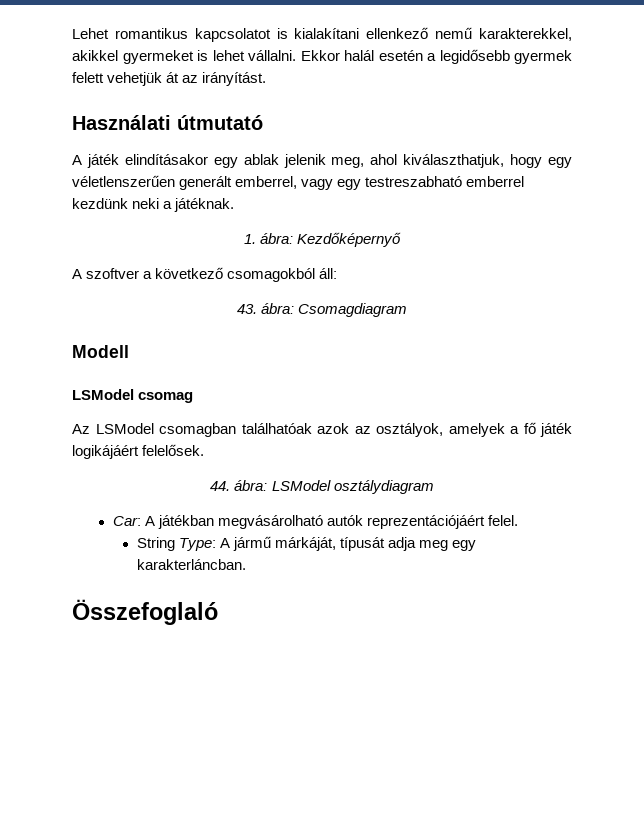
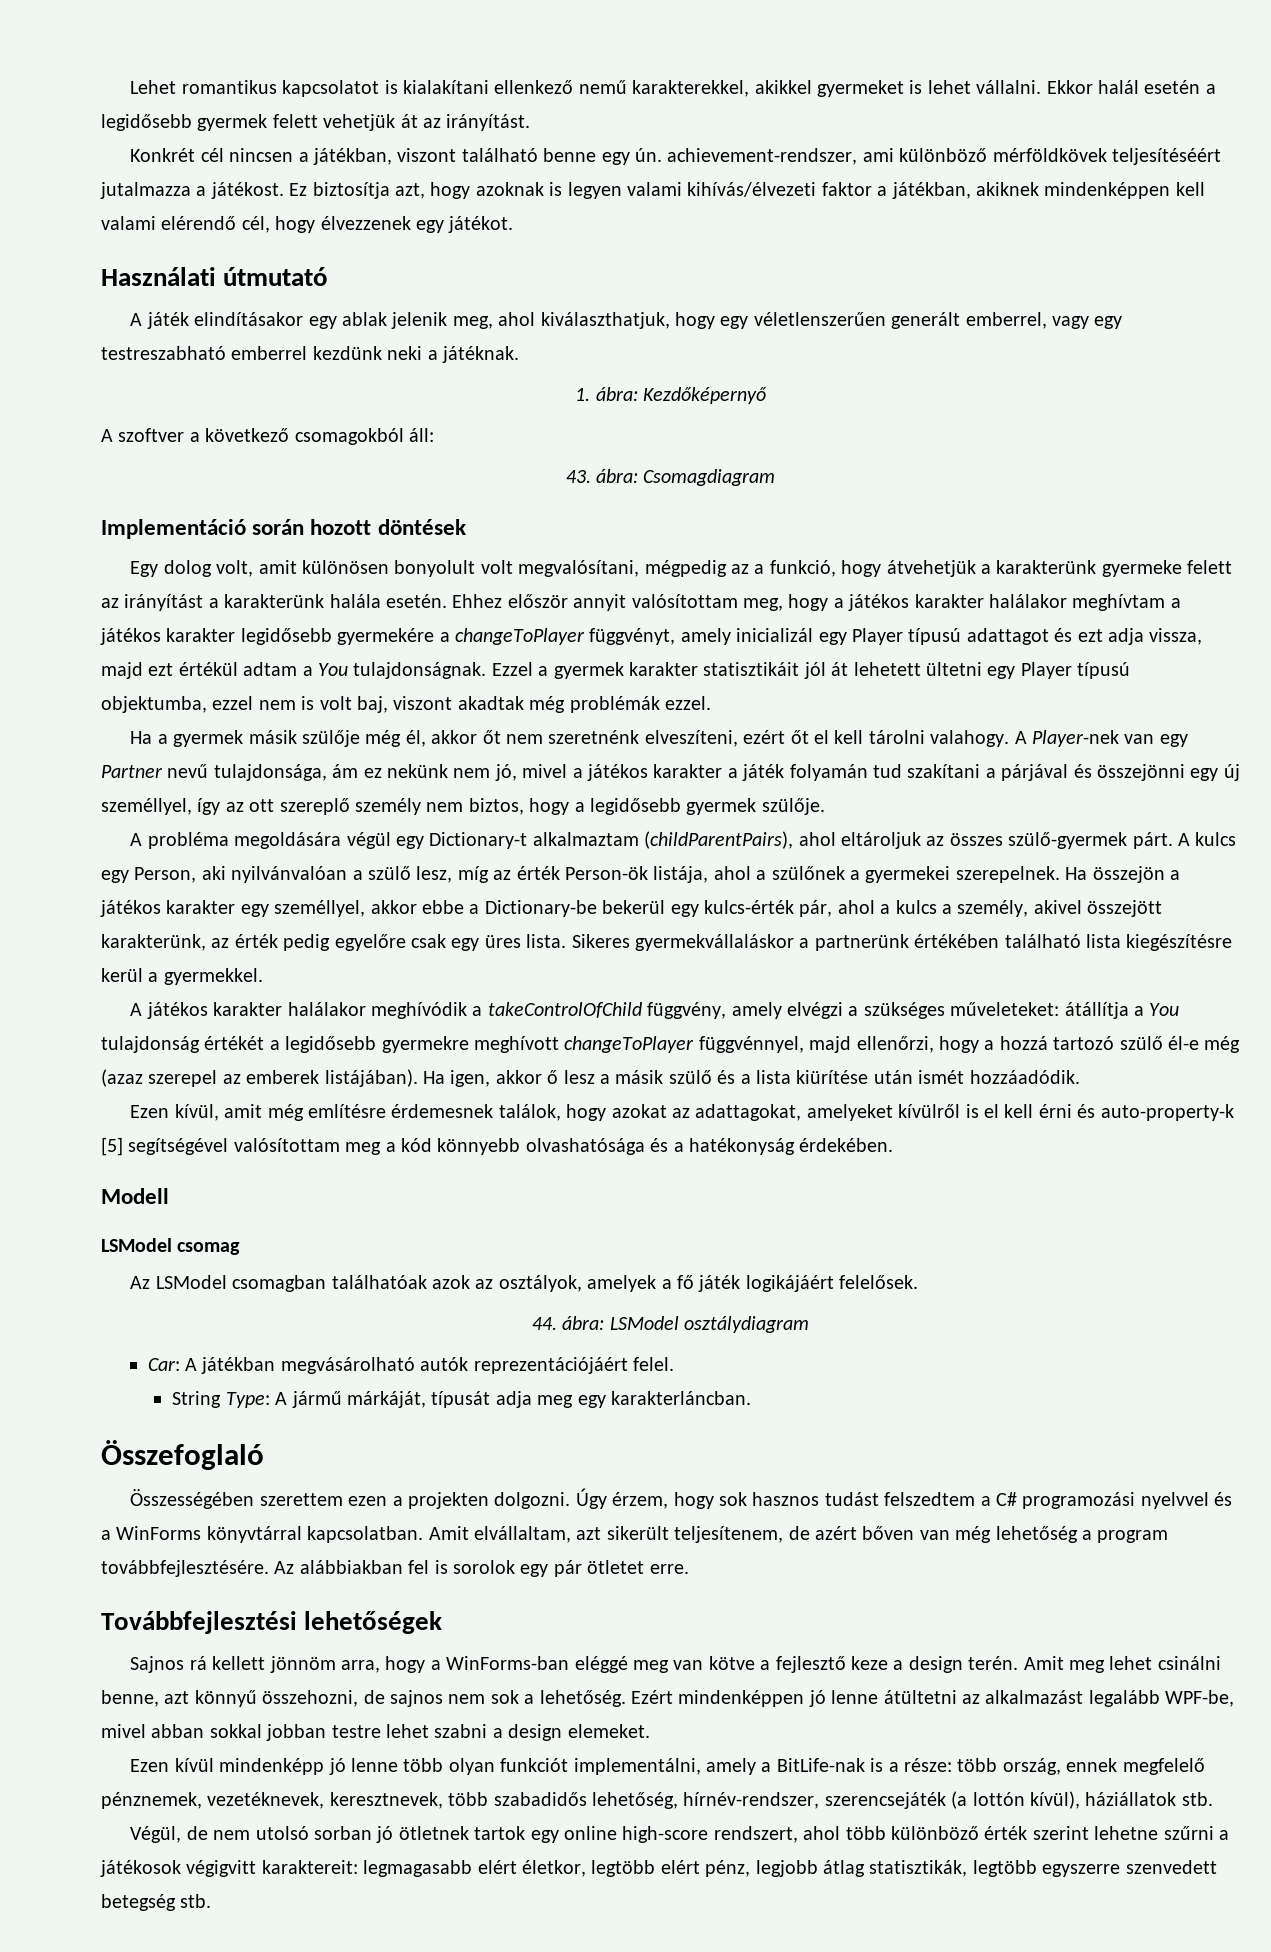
+ Konkrét cél nincsen a játékban, viszont található benne egy ún. achievement-rendszer, ami különböző mérföldkövek teljesítéséért jutalmazza a játékost. Ez biztosítja azt, hogy azoknak is legyen valami kihívás/élvezeti faktor a játékban, akiknek mindenképpen kell valami elérendő cél, hogy élvezzenek egy játékot.
+ Implementáció során hozott döntések
+ Egy dolog volt, amit különösen bonyolult volt megvalósítani, mégpedig az a funkció, hogy átvehetjük a karakterünk gyermeke felett az irányítást a karakterünk halála esetén. Ehhez először annyit valósítottam meg, hogy a játékos karakter halálakor meghívtam a játékos karakter legidősebb gyermekére a changeToPlayer függvényt, amely inicializál egy Player típusú adattagot és ezt adja vissza, majd ezt értékül adtam a You tulajdonságnak. Ezzel a gyermek karakter statisztikáit jól át lehetett ültetni egy Player típusú objektumba, ezzel nem is volt baj, viszont akadtak még problémák ezzel.
+ Ha a gyermek másik szülője még él, akkor őt nem szeretnénk elveszíteni, ezért őt el kell tárolni valahogy. A Player-nek van egy Partner nevű tulajdonsága, ám ez nekünk nem jó, mivel a játékos karakter a játék folyamán tud szakítani a párjával és összejönni egy új személlyel, így az ott szereplő személy nem biztos, hogy a legidősebb gyermek szülője.
+ A probléma megoldására végül egy Dictionary-t alkalmaztam (childParentPairs), ahol eltároljuk az összes szülő-gyermek párt. A kulcs egy Person, aki nyilvánvalóan a szülő lesz, míg az érték Person-ök listája, ahol a szülőnek a gyermekei szerepelnek. Ha összejön a játékos karakter egy személlyel, akkor ebbe a Dictionary-be bekerül egy kulcs-érték pár, ahol a kulcs a személy, akivel összejött karakterünk, az érték pedig egyelőre csak egy üres lista. Sikeres gyermekvállaláskor a partnerünk értékében található lista kiegészítésre kerül a gyermekkel.
+ A játékos karakter halálakor meghívódik a takeControlOfChild függvény, amely elvégzi a szükséges műveleteket: átállítja a You tulajdonság értékét a legidősebb gyermekre meghívott changeToPlayer függvénnyel, majd ellenőrzi, hogy a hozzá tartozó szülő él-e még (azaz szerepel az emberek listájában). Ha igen, akkor ő lesz a másik szülő és a lista kiürítése után ismét hozzáadódik.
+ Ezen kívül, amit még említésre érdemesnek találok, hogy azokat az adattagokat, amelyeket kívülről is el kell érni és auto-property-k [5] segítségével valósítottam meg a kód könnyebb olvashatósága és a hatékonyság érdekében.
+ Összességében szerettem ezen a projekten dolgozni. Úgy érzem, hogy sok hasznos tudást felszedtem a C# programozási nyelvvel és a WinForms könyvtárral kapcsolatban. Amit elvállaltam, azt sikerült teljesítenem, de azért bőven van még lehetőség a program továbbfejlesztésére. Az alábbiakban fel is sorolok egy pár ötletet erre.
+ Továbbfejlesztési lehetőségek
+ Sajnos rá kellett jönnöm arra, hogy a WinForms-ban eléggé meg van kötve a fejlesztő keze a design terén. Amit meg lehet csinálni benne, azt könnyű összehozni, de sajnos nem sok a lehetőség. Ezért mindenképpen jó lenne átültetni az alkalmazást legalább WPF-be, mivel abban sokkal jobban testre lehet szabni a design elemeket.
+ Ezen kívül mindenképp jó lenne több olyan funkciót implementálni, amely a BitLife-nak is a része: több ország, ennek megfelelő pénznemek, vezetéknevek, keresztnevek, több szabadidős lehetőség, hírnév-rendszer, szerencsejáték (a lottón kívül), háziállatok stb.
+ Végül, de nem utolsó sorban jó ötletnek tartok egy online high-score rendszert, ahol több különböző érték szerint lehetne szűrni a játékosok végigvitt karaktereit: legmagasabb elért életkor, legtöbb elért pénz, legjobb átlag statisztikák, legtöbb egyszerre szenvedett betegség stb.

